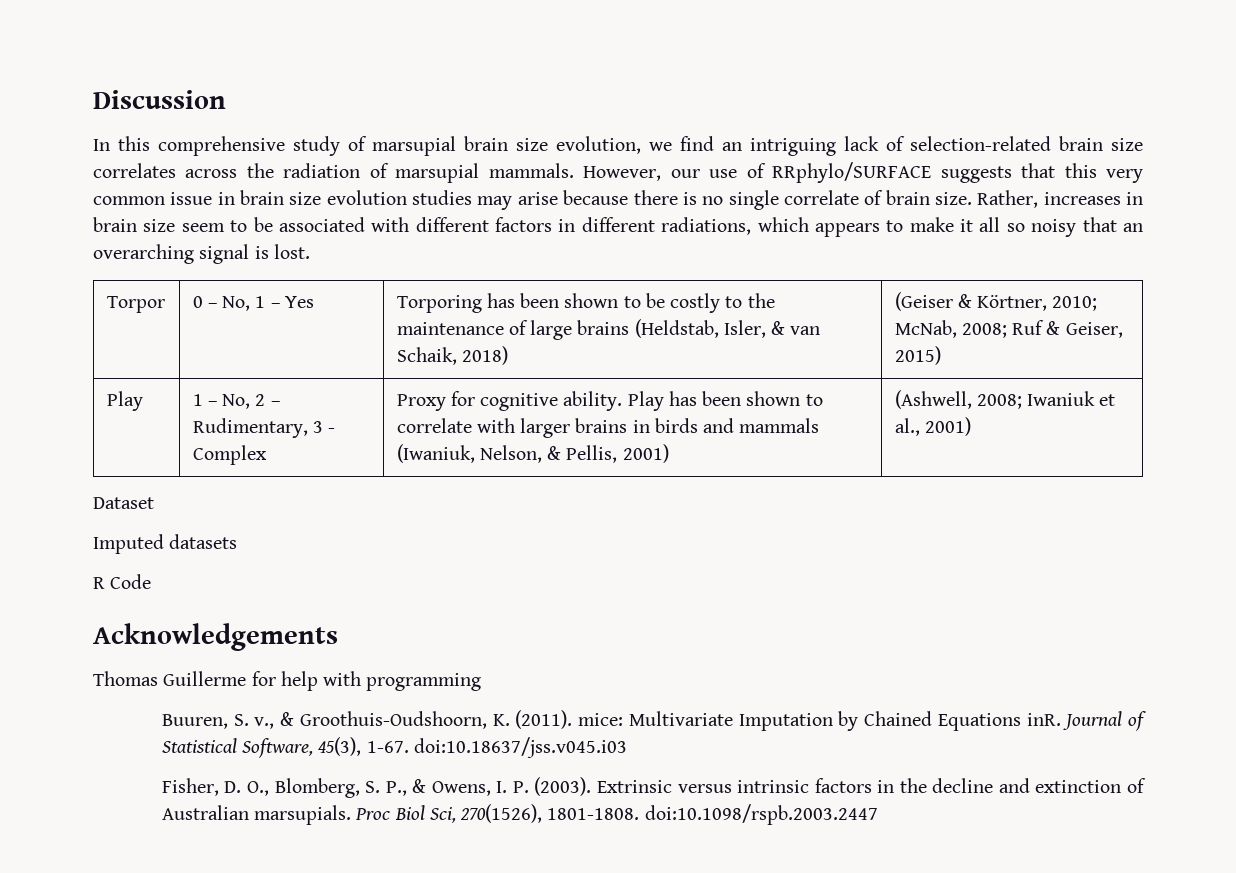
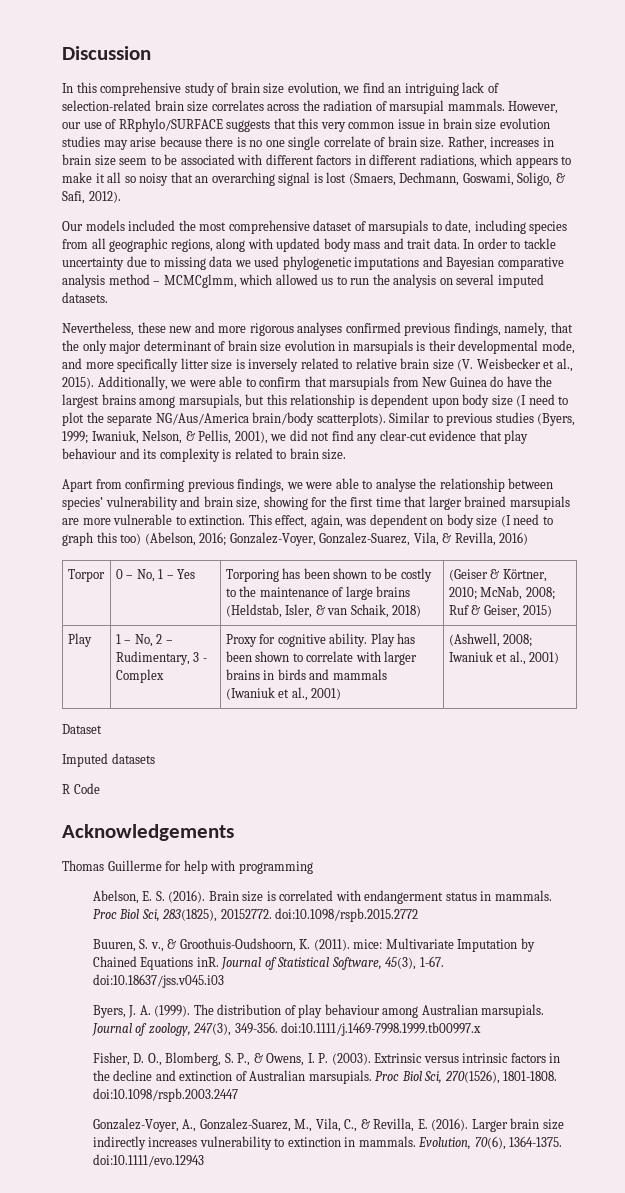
- In this comprehensive study of marsupial brain size evolution, we find an intriguing lack of selection-related brain size correlates across the radiation of marsupial mammals.
+ In this comprehensive study of brain size evolution, we find an intriguing lack of selection-related brain size correlates across the radiation of marsupial mammals.
- However, our use of RRphylo/SURFACE suggests that this very common issue in brain size evolution studies may arise because there is no single correlate of brain size.
+ However, our use of RRphylo/SURFACE suggests that this very common issue in brain size evolution studies may arise because there is no one single correlate of brain size.
- Rather, increases in brain size seem to be associated with different factors in different radiations, which appears to make it all so noisy that an overarching signal is lost.
+ Rather, increases in brain size seem to be associated with different factors in different radiations, which appears to make it all so noisy that an overarching signal is lost (Smaers, Dechmann, Goswami, Soligo, & Safi, 2012).
+ Our models included the most comprehensive dataset of marsupials to date, including species from all geographic regions, along with updated body mass and trait data. In order to tackle uncertainty due to missing data we used phylogenetic imputations and Bayesian comparative analysis method – MCMCglmm, which allowed us to run the analysis on several imputed datasets.
+ Nevertheless, these new and more rigorous analyses confirmed previous findings, namely, that the only major determinant of brain size evolution in marsupials is their developmental mode, and more specifically litter size is inversely related to relative brain size (V. Weisbecker et al., 2015). Additionally, we were able to confirm that marsupials from New Guinea do have the largest brains among marsupials, but this relationship is dependent upon body size (I need to plot the separate NG/Aus/America brain/body scatterplots). Similar to previous studies (Byers, 1999; Iwaniuk, Nelson, & Pellis, 2001), we did not find any clear-cut evidence that play behaviour and its complexity is related to brain size.
+ Apart from confirming previous findings, we were able to analyse the relationship between species’ vulnerability and brain size, showing for the first time that larger brained marsupials are more vulnerable to extinction. This effect, again, was dependent on body size (I need to graph this too) (Abelson, 2016; Gonzalez-Voyer, Gonzalez-Suarez, Vila, & Revilla, 2016)
- Play | 1 – No, 2 – Rudimentary, 3 - Complex | Proxy for cognitive ability. Play has been shown to correlate with larger brains in birds and mammals (Iwaniuk, Nelson, & Pellis, 2001) | (Ashwell, 2008; Iwaniuk et al., 2001)
+ Play | 1 – No, 2 – Rudimentary, 3 - Complex | Proxy for cognitive ability. Play has been shown to correlate with larger brains in birds and mammals (Iwaniuk et al., 2001) | (Ashwell, 2008; Iwaniuk et al., 2001)
+ Abelson, E. S. (2016). Brain size is correlated with endangerment status in mammals. Proc Biol Sci, 283(1825), 20152772. doi:10.1098/rspb.2015.2772
+ Byers, J. A. (1999). The distribution of play behaviour among Australian marsupials. Journal of zoology, 247(3), 349-356. doi:10.1111/j.1469-7998.1999.tb00997.x
+ Gonzalez-Voyer, A., Gonzalez-Suarez, M., Vila, C., & Revilla, E. (2016). Larger brain size indirectly increases vulnerability to extinction in mammals. Evolution, 70(6), 1364-1375. doi:10.1111/evo.12943

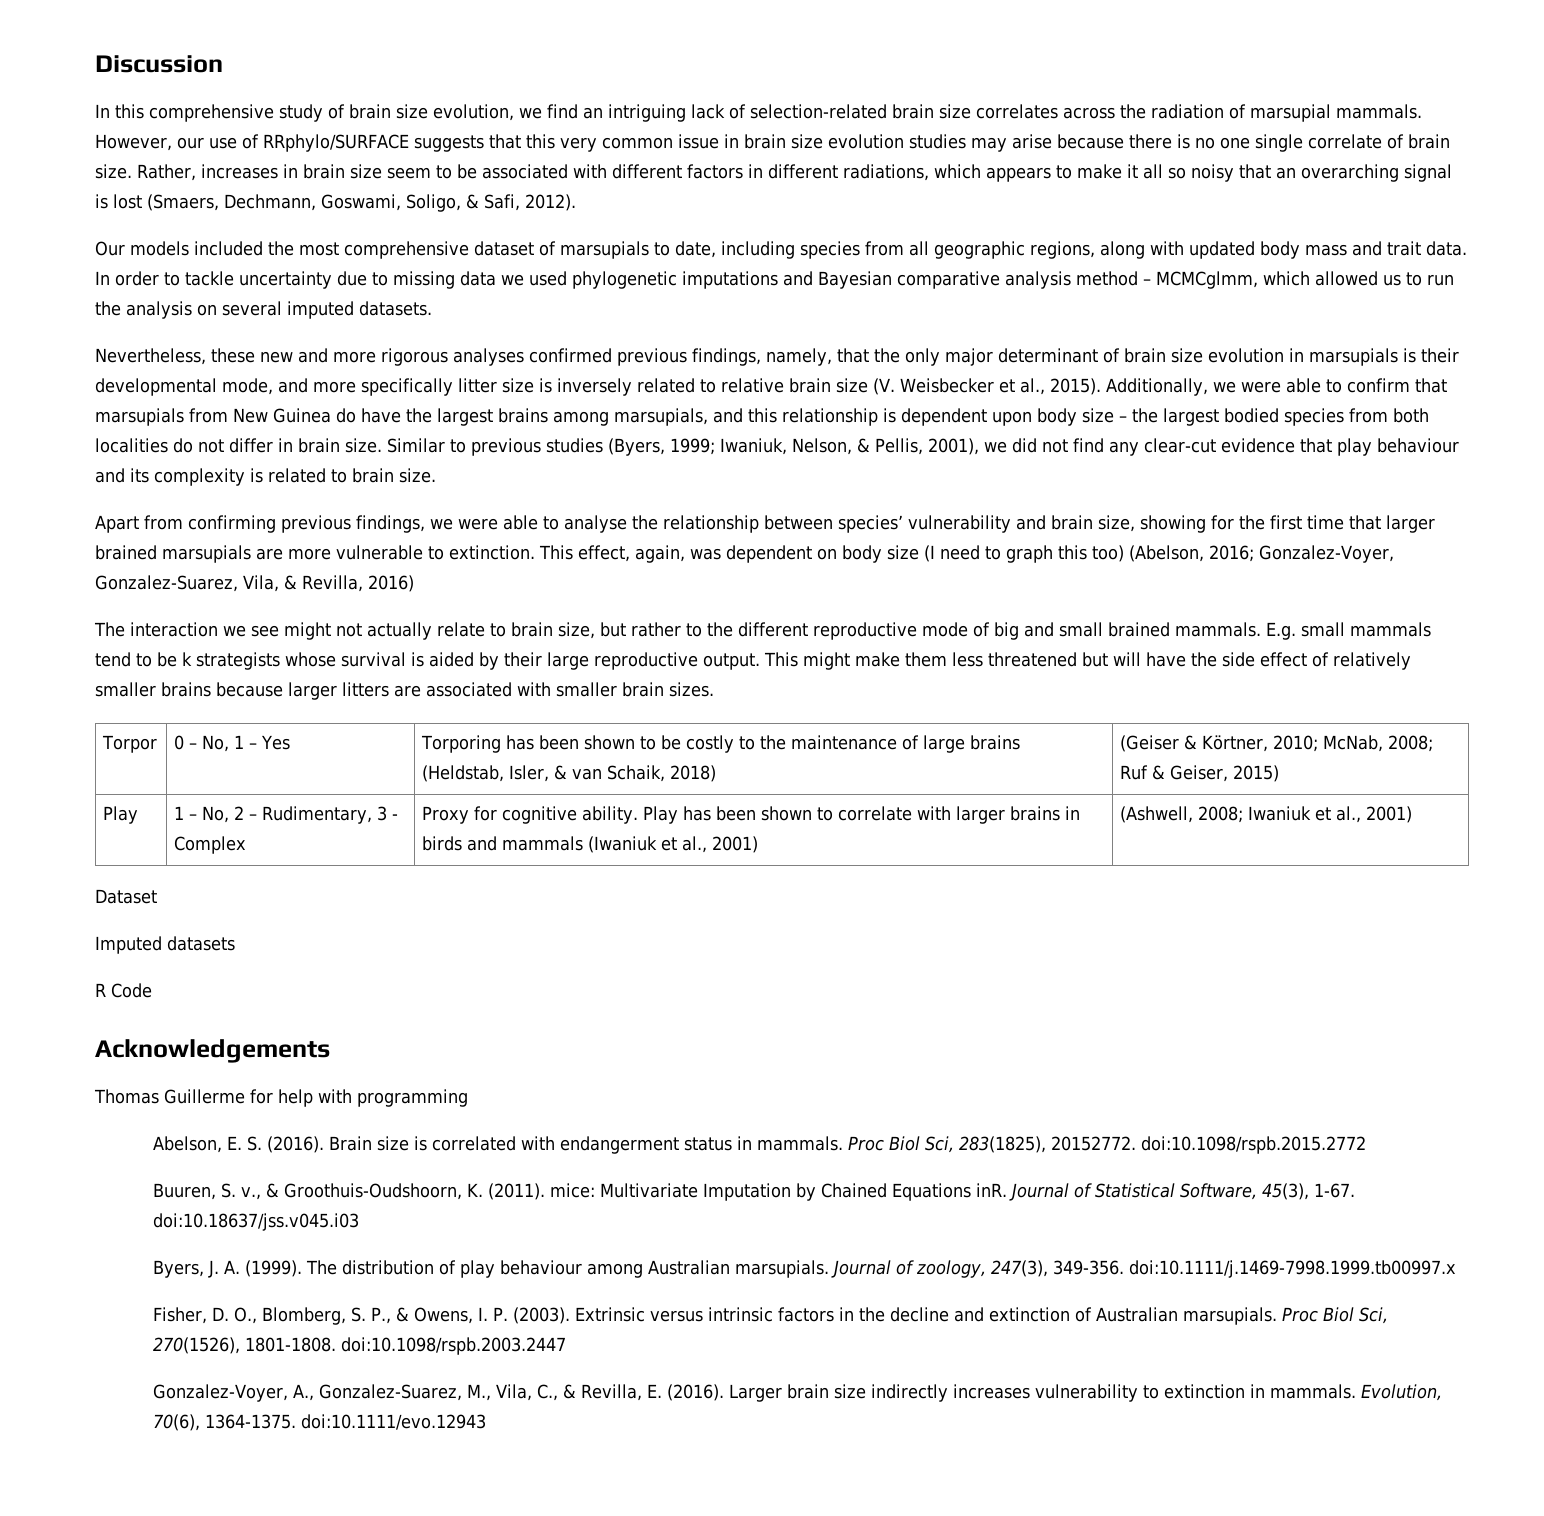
- Additionally, we were able to confirm that marsupials from New Guinea do have the largest brains among marsupials, but this relationship is dependent upon body size (I need to plot the separate NG/Aus/America brain/body scatterplots).
+ Additionally, we were able to confirm that marsupials from New Guinea do have the largest brains among marsupials, and this relationship is dependent upon body size – the largest bodied species from both localities do not differ in brain size.
+ The interaction we see might not actually relate to brain size, but rather to the different reproductive mode of big and small brained mammals. E.g. small mammals tend to be k strategists whose survival is aided by their large reproductive output. This might make them less threatened but will have the side effect of relatively smaller brains because larger litters are associated with smaller brain sizes.

